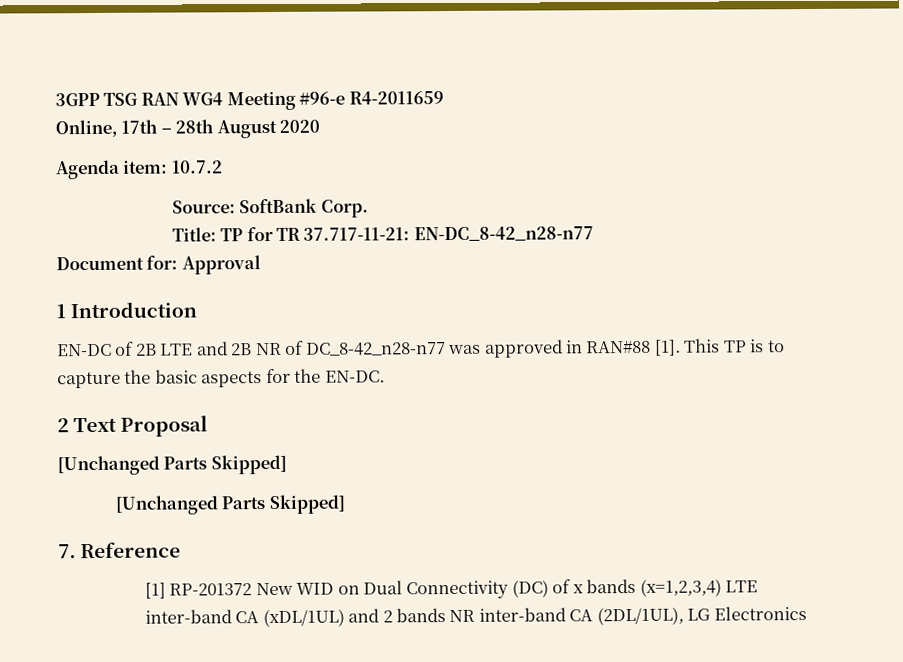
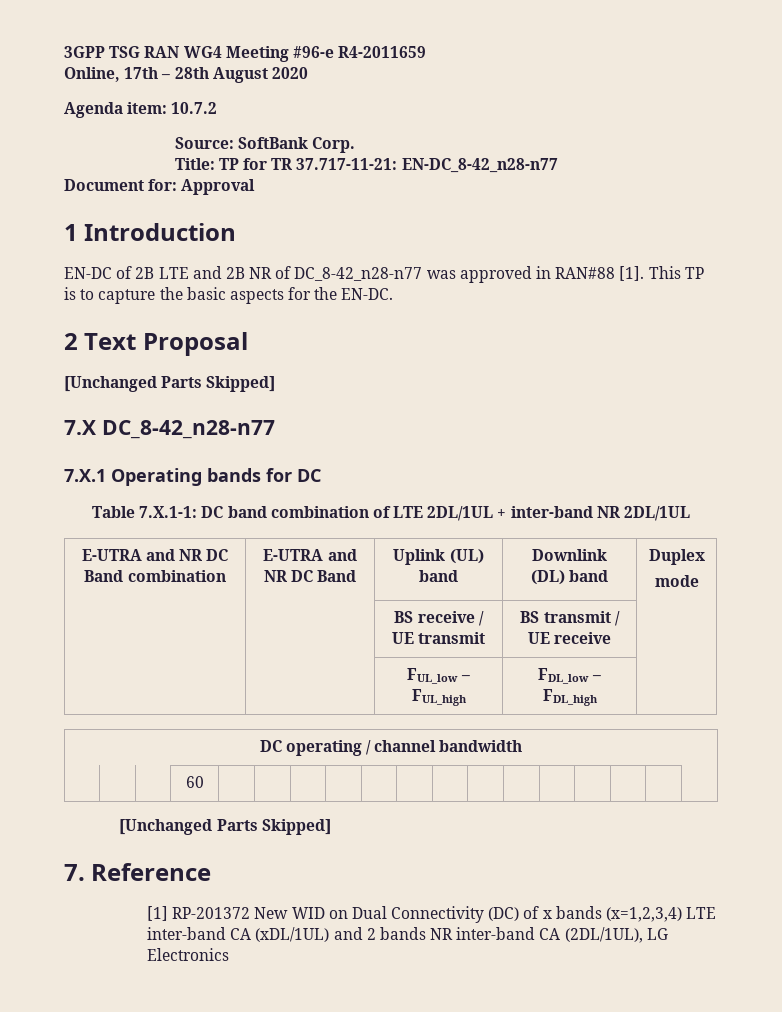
+ 7.X DC_8-42_n28-n77
+ 7.X.1 Operating bands for DC
+ Table 7.X.1-1: DC band combination of LTE 2DL/1UL + inter-band NR 2DL/1UL
+ E-UTRA and NR DC Band combination | E-UTRA and NR DC Band | Uplink (UL) band | Downlink (DL) band | Duplex
+ mode
+ | | BS receive / UE transmit | BS transmit / UE receive |
+ | | FUL_low – FUL_high | FDL_low – FDL_high |
+ DC operating / channel bandwidth
+ | | | 60 | | | | | | | | | | | | | |

